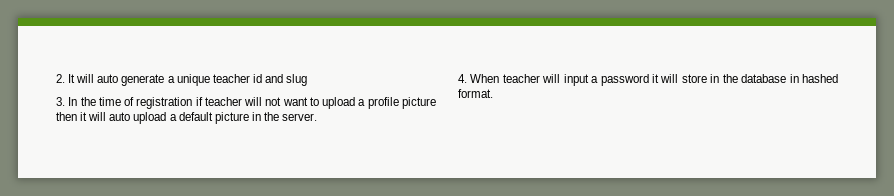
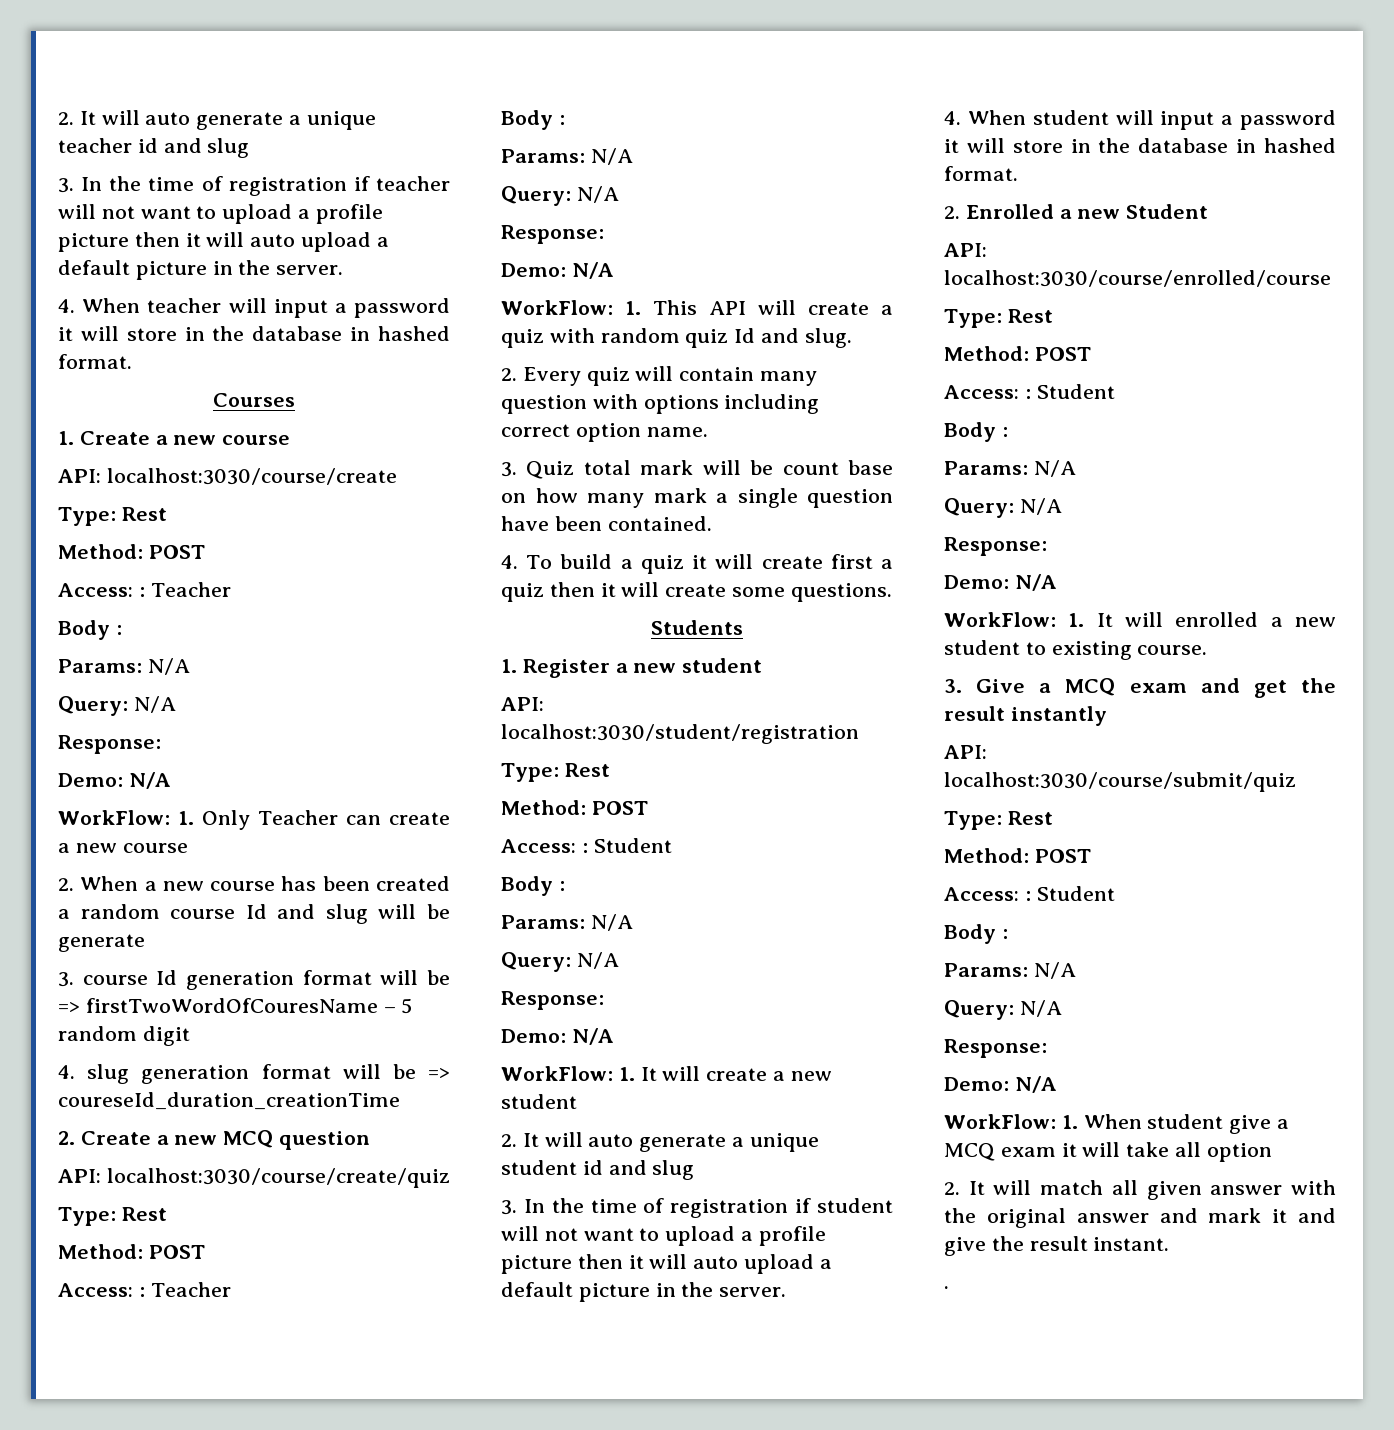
+ Courses
+ 1. Create a new course
+ API: localhost:3030/course/create
+ Type: Rest
+ Method: POST
+ Access: : Teacher
+ Body :
+ Params: N/A
+ Query: N/A
+ Response:
+ Demo: N/A
+ WorkFlow: 1. Only Teacher can create a new course
+ 2. When a new course has been created a random course Id and slug will be generate
+ 3. course Id generation format will be => firstTwoWordOfCouresName – 5 random digit
+ 4. slug generation format will be => coureseId_duration_creationTime
+ 2. Create a new MCQ question
+ API: localhost:3030/course/create/quiz
+ Type: Rest
+ Method: POST
+ Access: : Teacher
+ Body :
+ Params: N/A
+ Query: N/A
+ Response:
+ Demo: N/A
+ WorkFlow: 1. This API will create a quiz with random quiz Id and slug.
+ 2. Every quiz will contain many question with options including correct option name.
+ 3. Quiz total mark will be count base on how many mark a single question have been contained.
+ 4. To build a quiz it will create first a quiz then it will create some questions.
+ Students
+ 1. Register a new student
+ API: localhost:3030/student/registration
+ Type: Rest
+ Method: POST
+ Access: : Student
+ Body :
+ Params: N/A
+ Query: N/A
+ Response:
+ Demo: N/A
+ WorkFlow: 1. It will create a new student
+ 2. It will auto generate a unique student id and slug
+ 3. In the time of registration if student will not want to upload a profile picture then it will auto upload a default picture in the server.
+ 4. When student will input a password it will store in the database in hashed format.
+ 2. Enrolled a new Student
+ API: localhost:3030/course/enrolled/course
+ Type: Rest
+ Method: POST
+ Access: : Student
+ Body :
+ Params: N/A
+ Query: N/A
+ Response:
+ Demo: N/A
+ WorkFlow: 1. It will enrolled a new student to existing course.
+ 3. Give a MCQ exam and get the result instantly
+ API: localhost:3030/course/submit/quiz
+ Type: Rest
+ Method: POST
+ Access: : Student
+ Body :
+ Params: N/A
+ Query: N/A
+ Response:
+ Demo: N/A
+ WorkFlow: 1. When student give a MCQ exam it will take all option
+ 2. It will match all given answer with the original answer and mark it and give the result instant.
+ .

